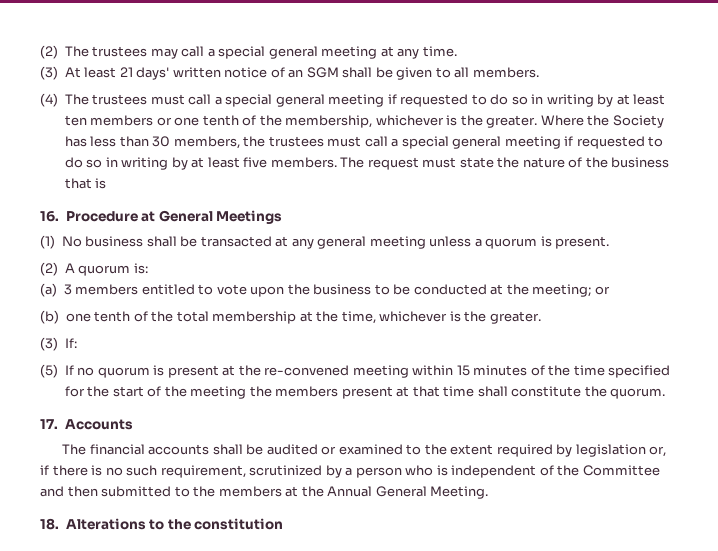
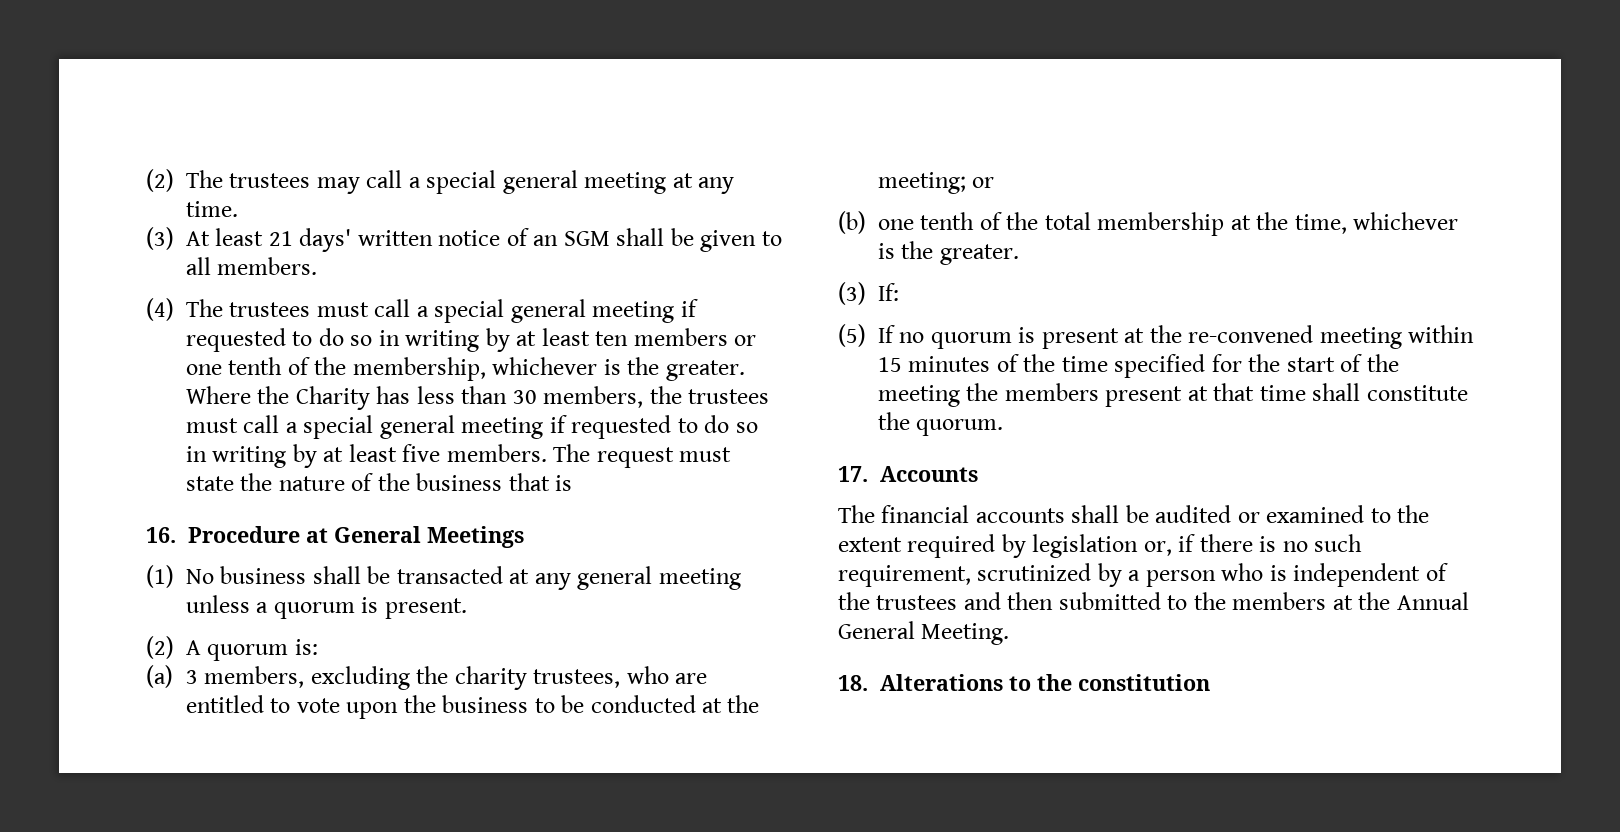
- Where the Society has less than 30 members, the trustees must call a special general meeting if requested to do so in writing by at least five members.
+ Where the Charity has less than 30 members, the trustees must call a special general meeting if requested to do so in writing by at least five members.
- (a) 3 members entitled to vote upon the business to be conducted at the meeting; or
+ (a) 3 members, excluding the charity trustees, who are entitled to vote upon the business to be conducted at the meeting; or
- The financial accounts shall be audited or examined to the extent required by legislation or, if there is no such requirement, scrutinized by a person who is independent of the Committee and then submitted to the members at the Annual General Meeting.
+ The financial accounts shall be audited or examined to the extent required by legislation or, if there is no such requirement, scrutinized by a person who is independent of the trustees and then submitted to the members at the Annual General Meeting.

